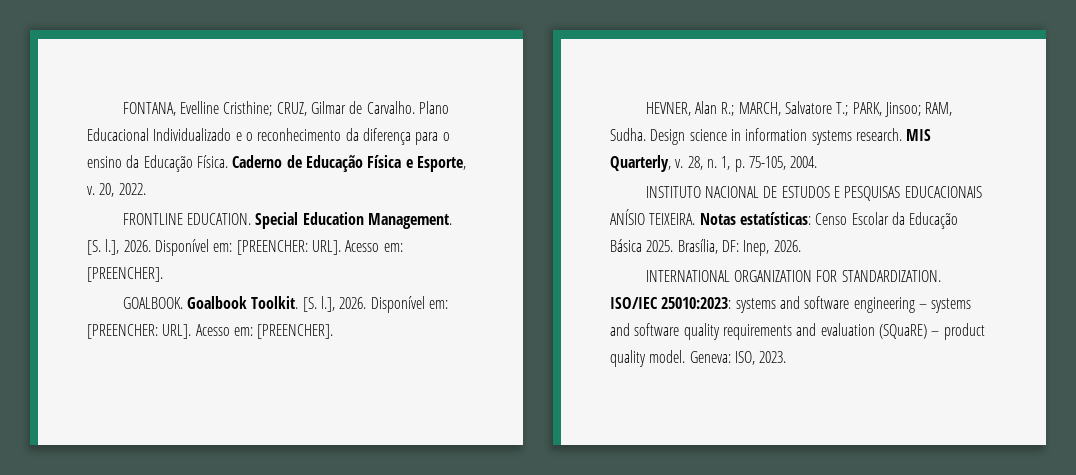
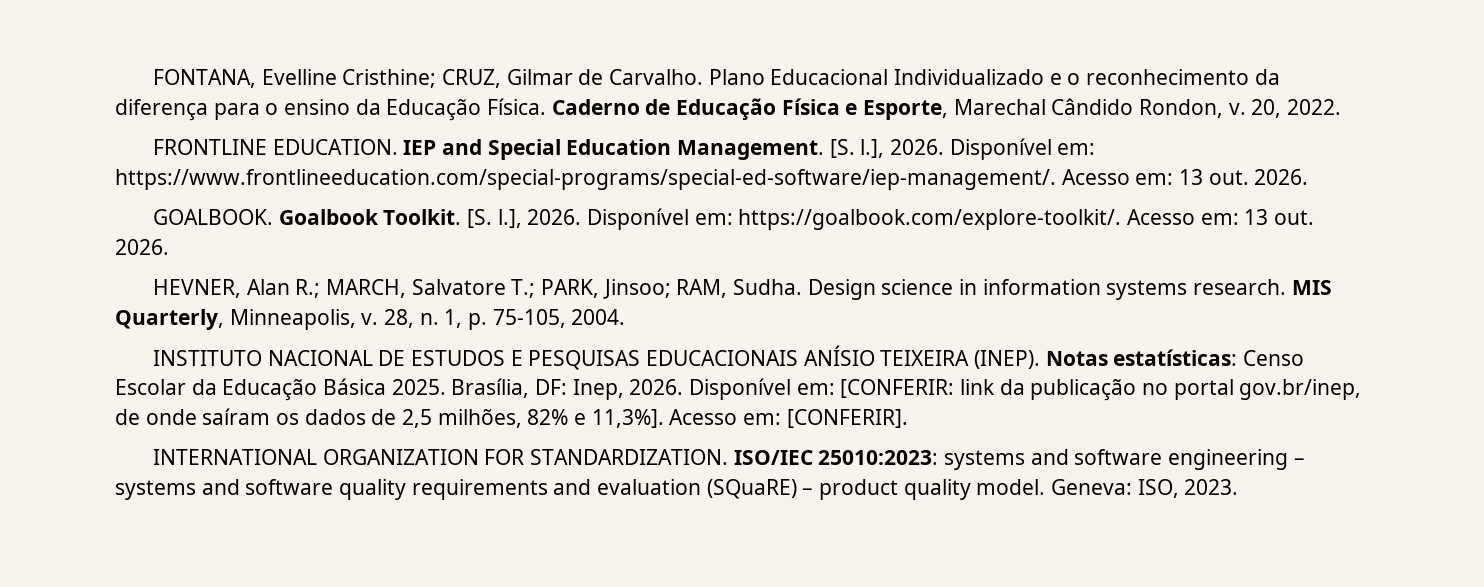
- Caderno de Educação Física e Esporte, v.
+ Caderno de Educação Física e Esporte, Marechal Cândido Rondon, v.
- Special Education Management. [S. l.], 2026. Disponível em: [PREENCHER: URL]. Acesso em: [PREENCHER].
+ IEP and Special Education Management. [S. l.], 2026. Disponível em: https://www.frontlineeducation.com/special-programs/special-ed-software/iep-management/. Acesso em: 13 out. 2026.
- Goalbook Toolkit. [S. l.], 2026. Disponível em: [PREENCHER: URL]. Acesso em: [PREENCHER].
+ Goalbook Toolkit. [S. l.], 2026. Disponível em: https://goalbook.com/explore-toolkit/. Acesso em: 13 out. 2026.
- MIS Quarterly, v.
+ MIS Quarterly, Minneapolis, v.
- INSTITUTO NACIONAL DE ESTUDOS E PESQUISAS EDUCACIONAIS ANÍSIO TEIXEIRA.
+ INSTITUTO NACIONAL DE ESTUDOS E PESQUISAS EDUCACIONAIS ANÍSIO TEIXEIRA (INEP).
+ Disponível em: [CONFERIR: link da publicação no portal gov.br/inep, de onde saíram os dados de 2,5 milhões, 82% e 11,3%]. Acesso em: [CONFERIR].

